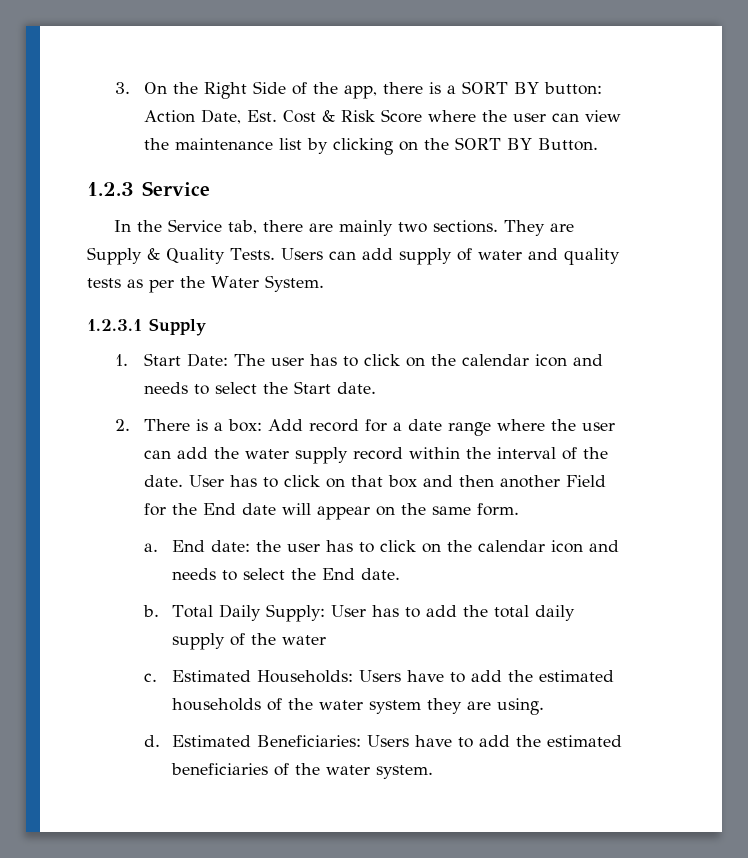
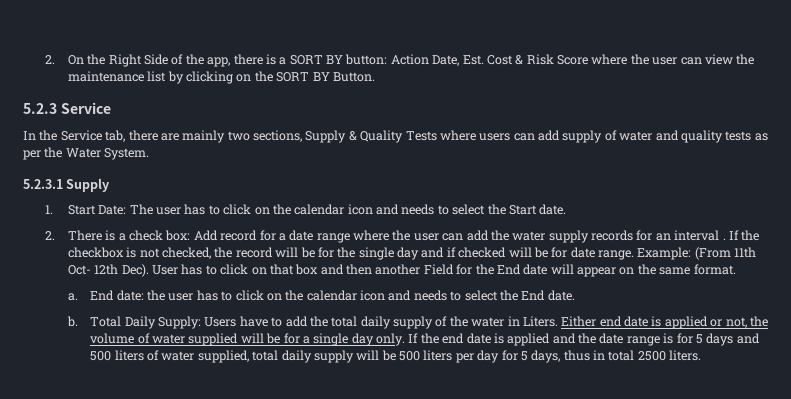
- 3. On the Right Side of the app, there is a SORT BY button: Action Date, Est. Cost & Risk Score where the user can view the maintenance list by clicking on the SORT BY Button.
+ 2. On the Right Side of the app, there is a SORT BY button: Action Date, Est. Cost & Risk Score where the user can view the maintenance list by clicking on the SORT BY Button.
- 1.2.3 Service
+ 5.2.3 Service
- In the Service tab, there are mainly two sections. They are Supply & Quality Tests. Users can add supply of water and quality tests as per the Water System.
+ In the Service tab, there are mainly two sections, Supply & Quality Tests where users can add supply of water and quality tests as per the Water System.
- 1.2.3.1 Supply
+ 5.2.3.1 Supply
- 2. There is a box: Add record for a date range where the user can add the water supply record within the interval of the date.
+ 2. There is a check box: Add record for a date range where the user can add the water supply records for an interval . If the checkbox is not checked, the record will be for the single day and if checked will be for date range. Example: (From 11th Oct- 12th Dec).
- User has to click on that box and then another Field for the End date will appear on the same form.
+ User has to click on that box and then another Field for the End date will appear on the same format.
- Total Daily Supply: User has to add the total daily supply of the water
- c. Estimated Households: Users have to add the estimated households of the water system they are using.
- d. Estimated Beneficiaries: Users have to add the estimated beneficiaries of the water system.
+ Total Daily Supply: Users have to add the total daily supply of the water in Liters. Either end date is applied or not, the volume of water supplied will be for a single day only. If the end date is applied and the date range is for 5 days and 500 liters of water supplied, total daily supply will be 500 liters per day for 5 days, thus in total 2500 liters.

